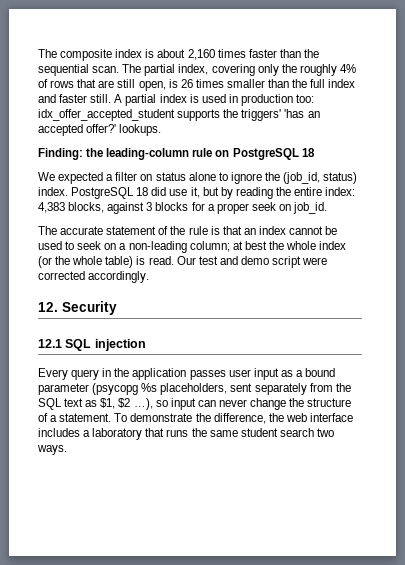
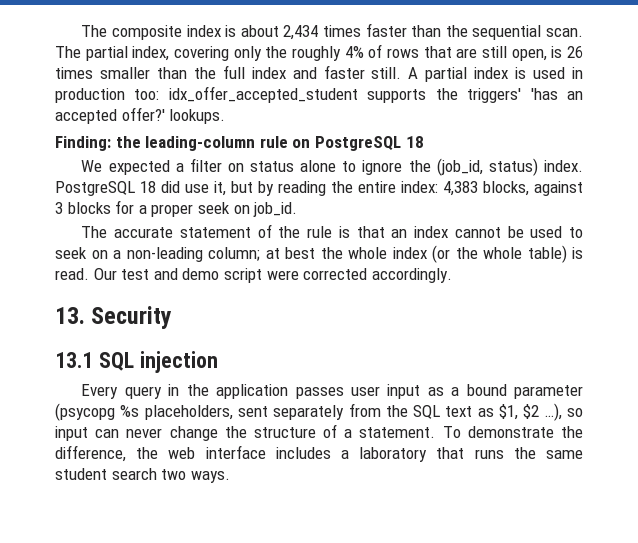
- The composite index is about 2,160 times faster than the sequential scan.
+ The composite index is about 2,434 times faster than the sequential scan.
- 12. Security
+ 13. Security
- 12.1 SQL injection
+ 13.1 SQL injection

